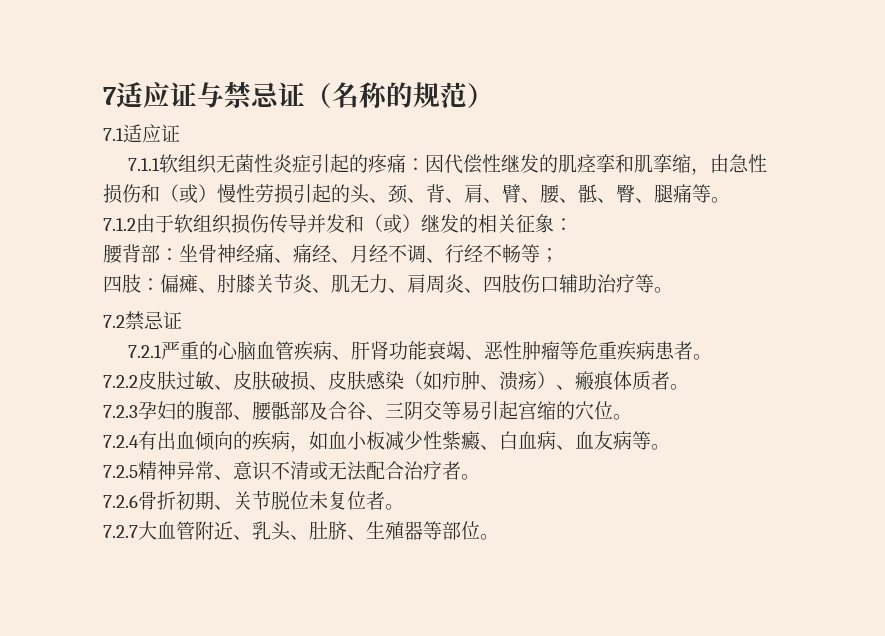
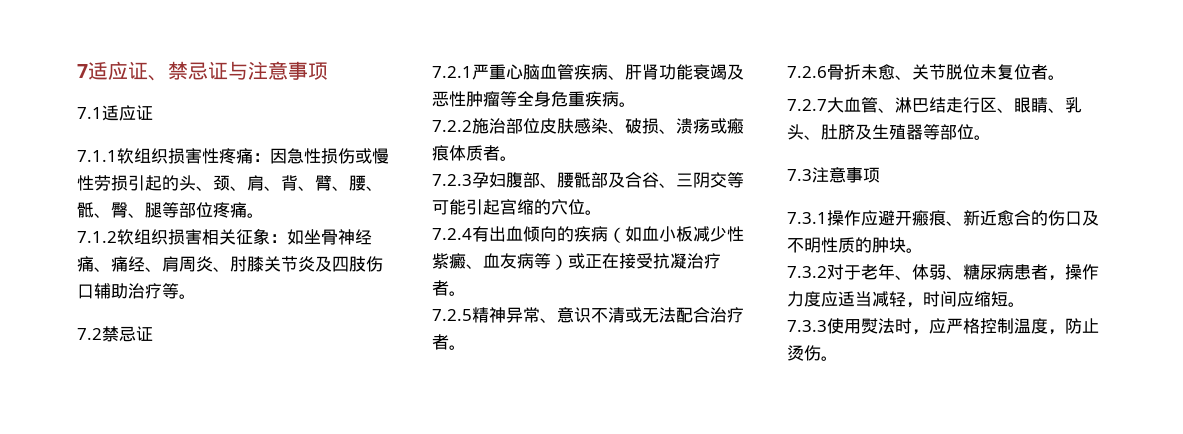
- 7适应证与禁忌证（名称的规范）
+ 7适应证、禁忌证与注意事项
- 7.1.1软组织无菌性炎症引起的疼痛：因代偿性继发的肌痉挛和肌挛缩，由急性损伤和（或）慢性劳损引起的头、颈、背、肩、臂、腰、骶、臀、腿痛等。
+ 7.1.1软组织损害性疼痛：因急性损伤或慢性劳损引起的头、颈、肩、背、臂、腰、骶、臀、腿等部位疼痛。
- 7.1.2由于软组织损伤传导并发和（或）继发的相关征象：
- 腰背部：坐骨神经痛、痛经、月经不调、行经不畅等；
- 四肢：偏瘫、肘膝关节炎、肌无力、肩周炎、四肢伤口辅助治疗等。
+ 7.1.2软组织损害相关征象：如坐骨神经痛、痛经、肩周炎、肘膝关节炎及四肢伤口辅助治疗等。
- 7.2.1严重的心脑血管疾病、肝肾功能衰竭、恶性肿瘤等危重疾病患者。
+ 7.2.1严重心脑血管疾病、肝肾功能衰竭及恶性肿瘤等全身危重疾病。
- 7.2.2皮肤过敏、皮肤破损、皮肤感染（如疖肿、溃疡）、瘢痕体质者。
+ 7.2.2施治部位皮肤感染、破损、溃疡或瘢痕体质者。
- 7.2.3孕妇的腹部、腰骶部及合谷、三阴交等易引起宫缩的穴位。
+ 7.2.3孕妇腹部、腰骶部及合谷、三阴交等可能引起宫缩的穴位。
- 7.2.4有出血倾向的疾病，如血小板减少性紫癜、白血病、血友病等。
+ 7.2.4有出血倾向的疾病（如血小板减少性紫癜、血友病等）或正在接受抗凝治疗者。
- 7.2.6骨折初期、关节脱位未复位者。
+ 7.2.6骨折未愈、关节脱位未复位者。
- 7.2.7大血管附近、乳头、肚脐、生殖器等部位。
+ 7.2.7大血管、淋巴结走行区、眼睛、乳头、肚脐及生殖器等部位。
+ 7.3注意事项
+ 7.3.1操作应避开瘢痕、新近愈合的伤口及不明性质的肿块。
+ 7.3.2对于老年、体弱、糖尿病患者，操作力度应适当减轻，时间应缩短。
+ 7.3.3使用熨法时，应严格控制温度，防止烫伤。

